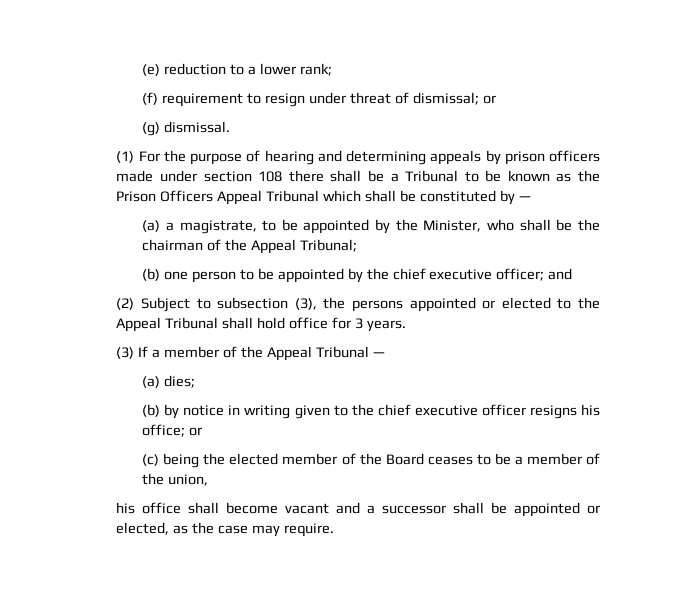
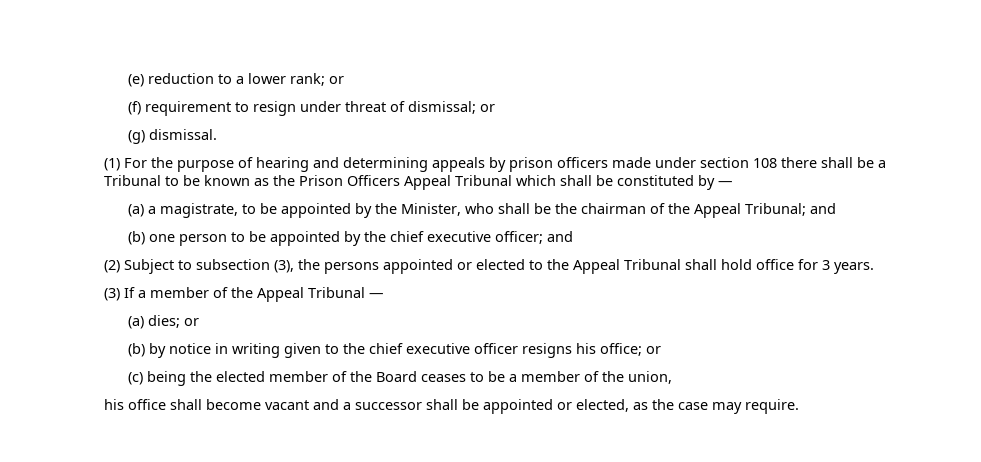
- (e) reduction to a lower rank;
+ (e) reduction to a lower rank; or
- (a) a magistrate, to be appointed by the Minister, who shall be the chairman of the Appeal Tribunal;
+ (a) a magistrate, to be appointed by the Minister, who shall be the chairman of the Appeal Tribunal; and
- (a) dies;
+ (a) dies; or

